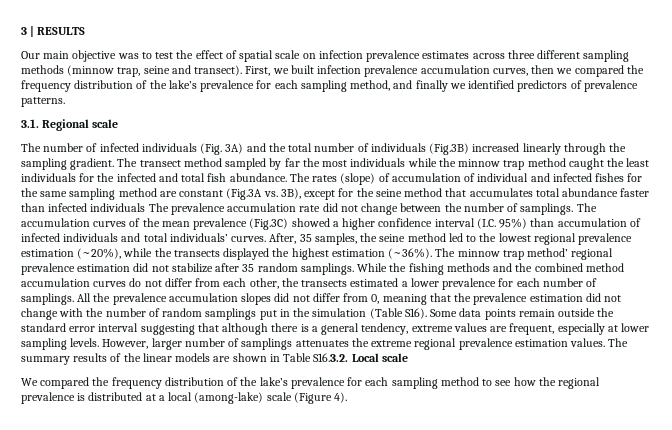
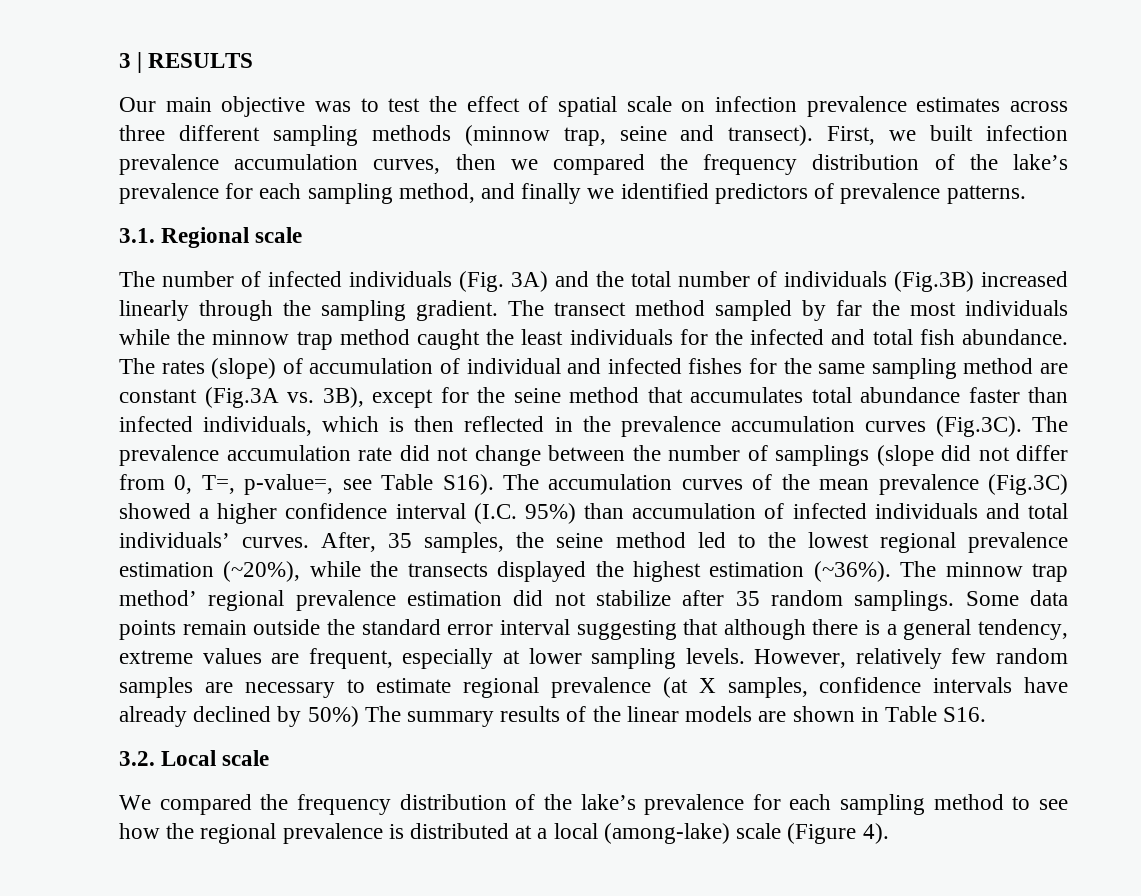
- The rates (slope) of accumulation of individual and infected fishes for the same sampling method are constant (Fig.3A vs. 3B), except for the seine method that accumulates total abundance faster than infected individuals The prevalence accumulation rate did not change between the number of samplings.
+ The rates (slope) of accumulation of individual and infected fishes for the same sampling method are constant (Fig.3A vs. 3B), except for the seine method that accumulates total abundance faster than infected individuals, which is then reflected in the prevalence accumulation curves (Fig.3C). The prevalence accumulation rate did not change between the number of samplings (slope did not differ from 0, T=, p-value=, see Table S16).
- While the fishing methods and the combined method accumulation curves do not differ from each other, the transects estimated a lower prevalence for each number of samplings. All the prevalence accumulation slopes did not differ from 0, meaning that the prevalence estimation did not change with the number of random samplings put in the simulation (Table S16).
- However, larger number of samplings attenuates the extreme regional prevalence estimation values. The summary results of the linear models are shown in Table S16.3.2. Local scale
+ However, relatively few random samples are necessary to estimate regional prevalence (at X samples, confidence intervals have already declined by 50%) The summary results of the linear models are shown in Table S16.
+ 3.2. Local scale

